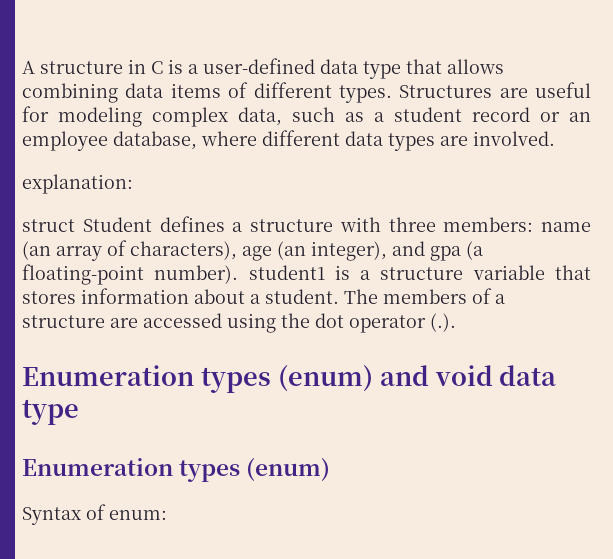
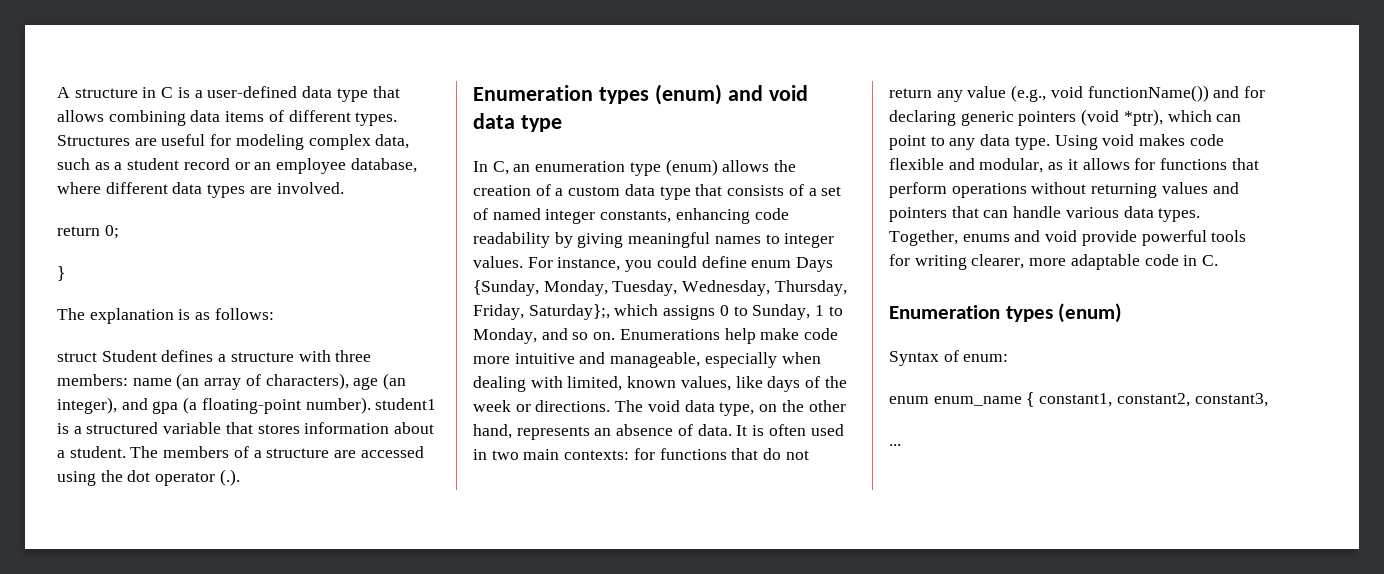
- explanation:
+ return 0;
+ }
+ The explanation is as follows:
- struct Student defines a structure with three members: name (an array of characters), age (an integer), and gpa (a floating-point number). student1 is a structure variable that stores information about a student.
+ struct Student defines a structure with three members: name (an array of characters), age (an integer), and gpa (a floating-point number). student1 is a structured variable that stores information about a student.
+ In C, an enumeration type (enum) allows the creation of a custom data type that consists of a set of named integer constants, enhancing code readability by giving meaningful names to integer values. For instance, you could define enum Days {Sunday, Monday, Tuesday, Wednesday, Thursday, Friday, Saturday};, which assigns 0 to Sunday, 1 to Monday, and so on. Enumerations help make code more intuitive and manageable, especially when dealing with limited, known values, like days of the week or directions. The void data type, on the other hand, represents an absence of data. It is often used in two main contexts: for functions that do not return any value (e.g., void functionName()) and for declaring generic pointers (void *ptr), which can point to any data type. Using void makes code flexible and modular, as it allows for functions that perform operations without returning values and pointers that can handle various data types. Together, enums and void provide powerful tools for writing clearer, more adaptable code in C.
+ enum enum_name { constant1, constant2, constant3,
+ ...

